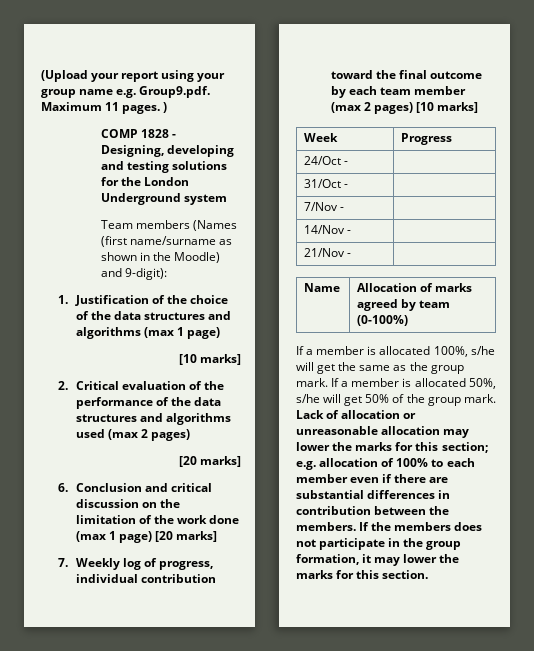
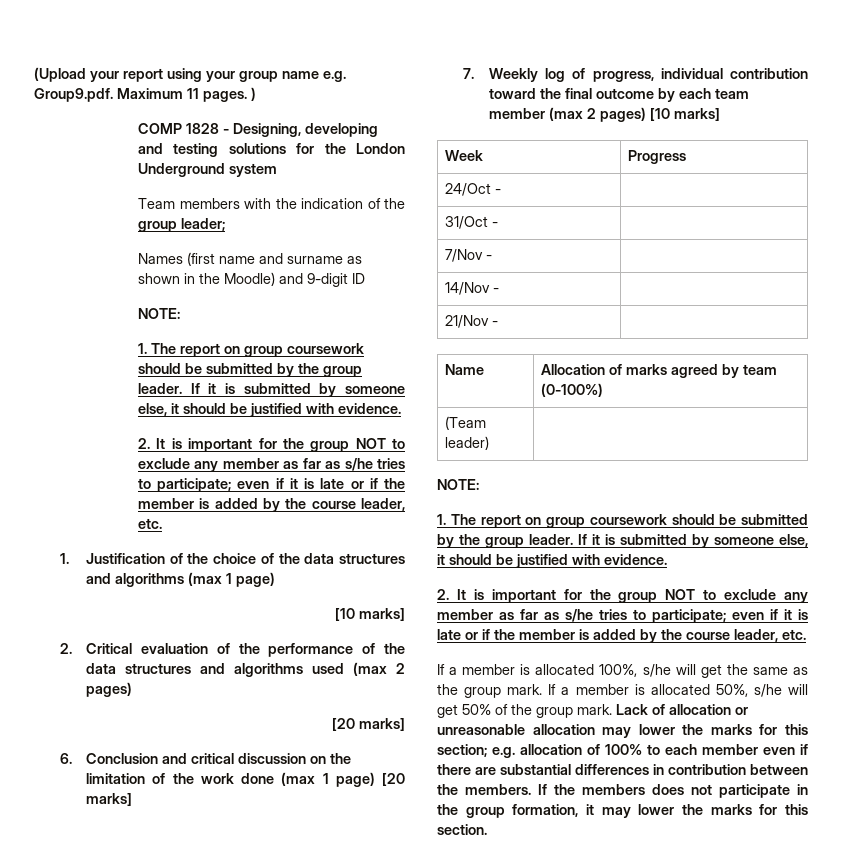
- Team members (Names (first name/surname as shown in the Moodle) and 9-digit):
+ Team members with the indication of the group leader;
+ Names (first name and surname as shown in the Moodle) and 9-digit ID
+ NOTE:
+ 1. The report on group coursework should be submitted by the group leader. If it is submitted by someone else, it should be justified with evidence.
+ 2. It is important for the group NOT to exclude any member as far as s/he tries to participate; even if it is late or if the member is added by the course leader, etc.
+ (Team leader) |
+ NOTE:
+ 1. The report on group coursework should be submitted by the group leader. If it is submitted by someone else, it should be justified with evidence.
+ 2. It is important for the group NOT to exclude any member as far as s/he tries to participate; even if it is late or if the member is added by the course leader, etc.

